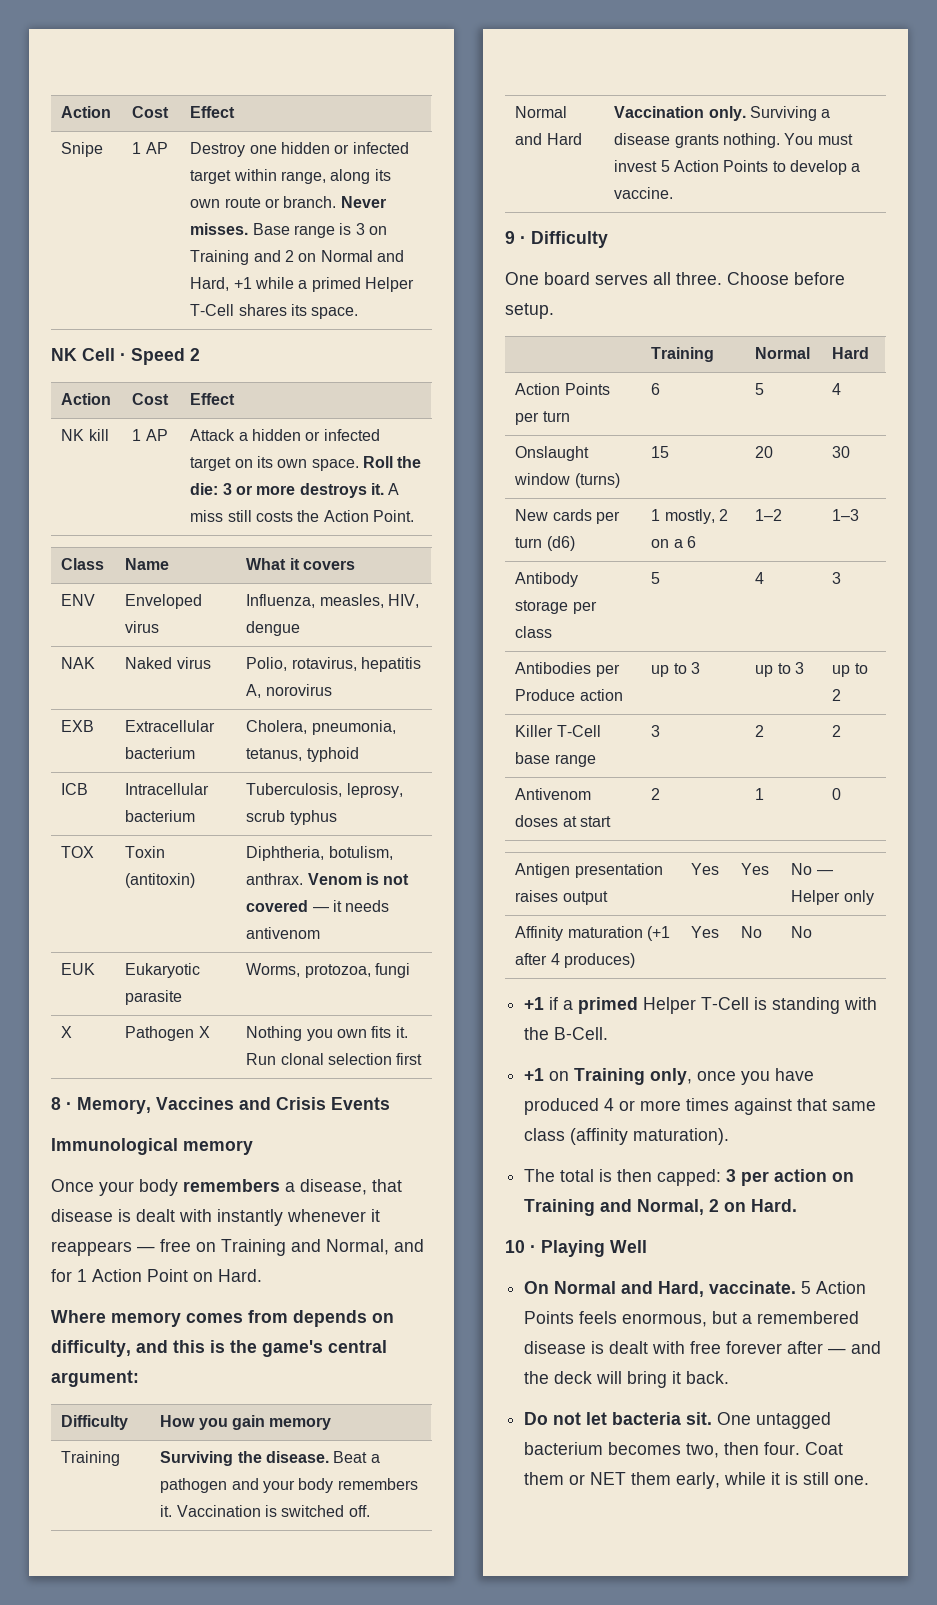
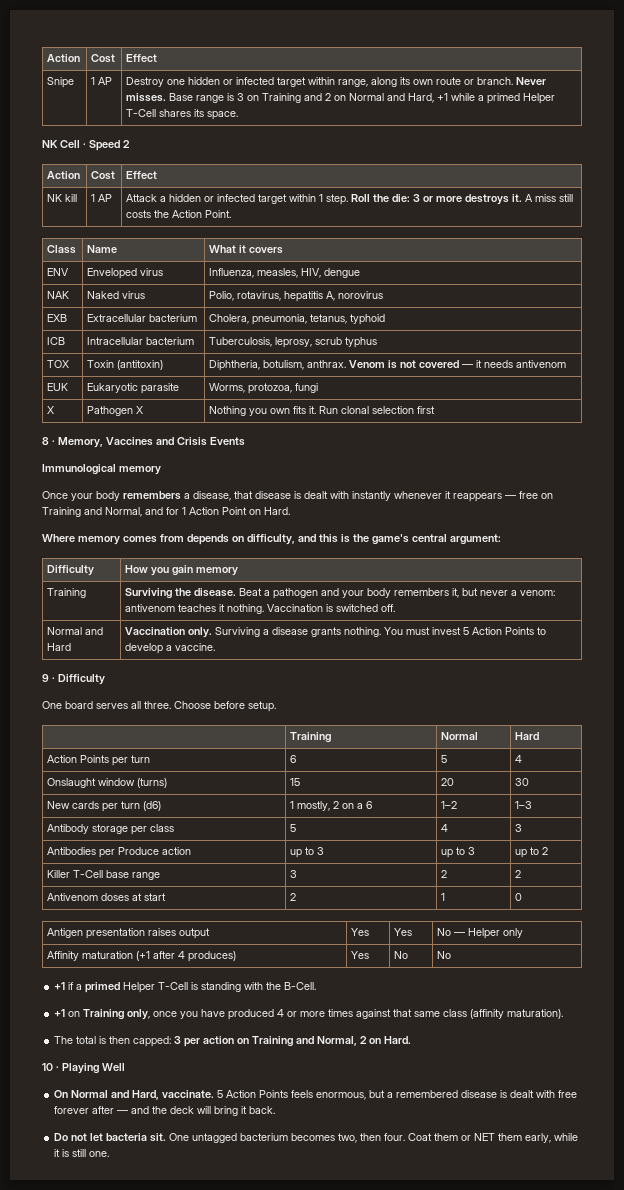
- NK kill | 1 AP | Attack a hidden or infected target on its own space. Roll the die: 3 or more destroys it. A miss still costs the Action Point.
+ NK kill | 1 AP | Attack a hidden or infected target within 1 step. Roll the die: 3 or more destroys it. A miss still costs the Action Point.
- Training | Surviving the disease. Beat a pathogen and your body remembers it. Vaccination is switched off.
+ Training | Surviving the disease. Beat a pathogen and your body remembers it, but never a venom: antivenom teaches it nothing. Vaccination is switched off.

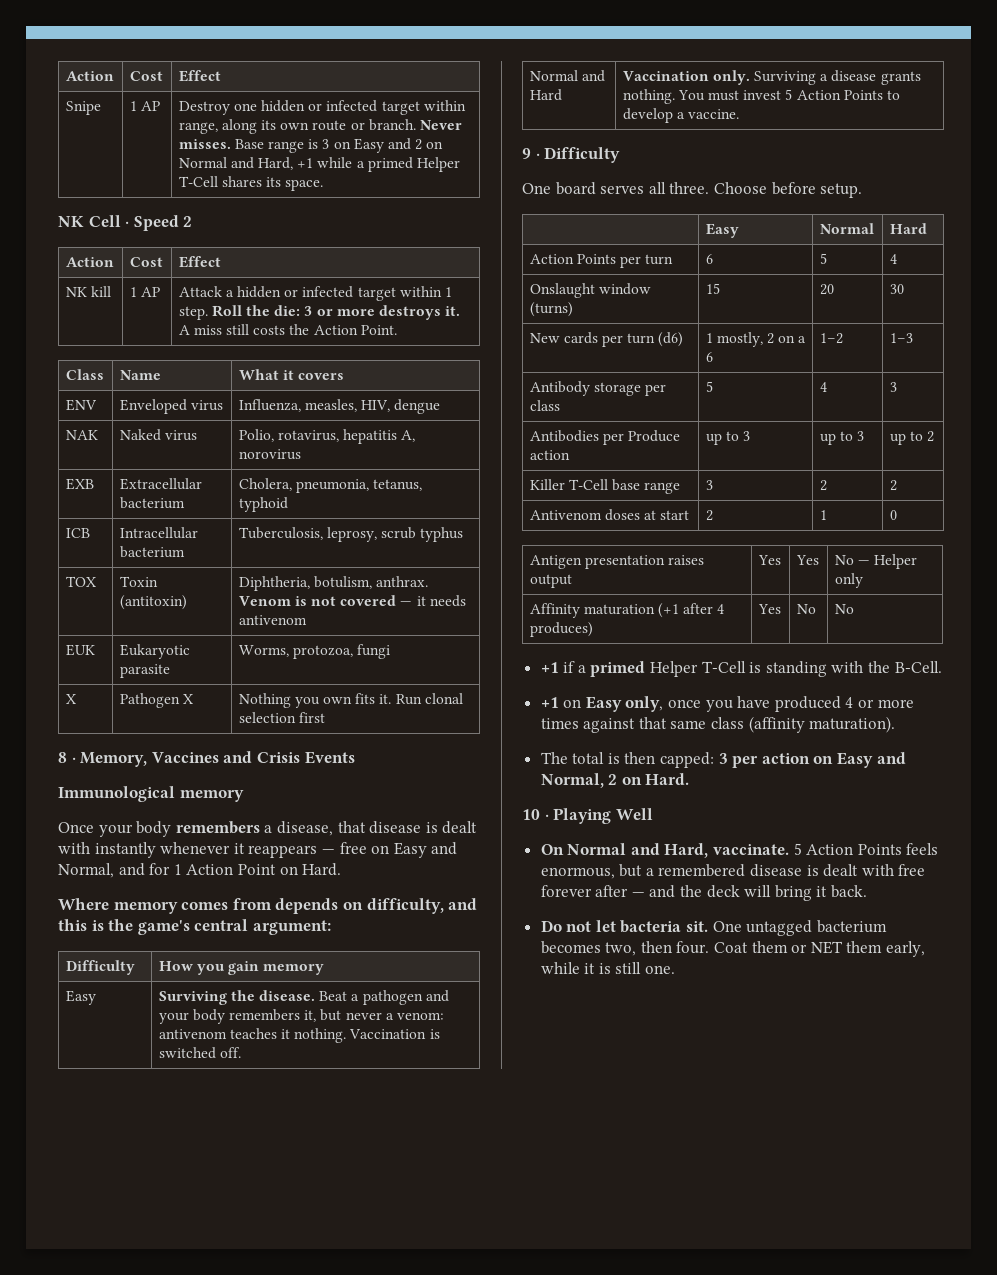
- Snipe | 1 AP | Destroy one hidden or infected target within range, along its own route or branch. Never misses. Base range is 3 on Training and 2 on Normal and Hard, +1 while a primed Helper T-Cell shares its space.
+ Snipe | 1 AP | Destroy one hidden or infected target within range, along its own route or branch. Never misses. Base range is 3 on Easy and 2 on Normal and Hard, +1 while a primed Helper T-Cell shares its space.
- Once your body remembers a disease, that disease is dealt with instantly whenever it reappears — free on Training and Normal, and for 1 Action Point on Hard.
+ Once your body remembers a disease, that disease is dealt with instantly whenever it reappears — free on Easy and Normal, and for 1 Action Point on Hard.
- Training | Surviving the disease. Beat a pathogen and your body remembers it, but never a venom: antivenom teaches it nothing. Vaccination is switched off.
+ Easy | Surviving the disease. Beat a pathogen and your body remembers it, but never a venom: antivenom teaches it nothing. Vaccination is switched off.
- | Training | Normal | Hard
+ | Easy | Normal | Hard
- +1 on Training only, once you have produced 4 or more times against that same class (affinity maturation).
+ +1 on Easy only, once you have produced 4 or more times against that same class (affinity maturation).
- The total is then capped: 3 per action on Training and Normal, 2 on Hard.
+ The total is then capped: 3 per action on Easy and Normal, 2 on Hard.

